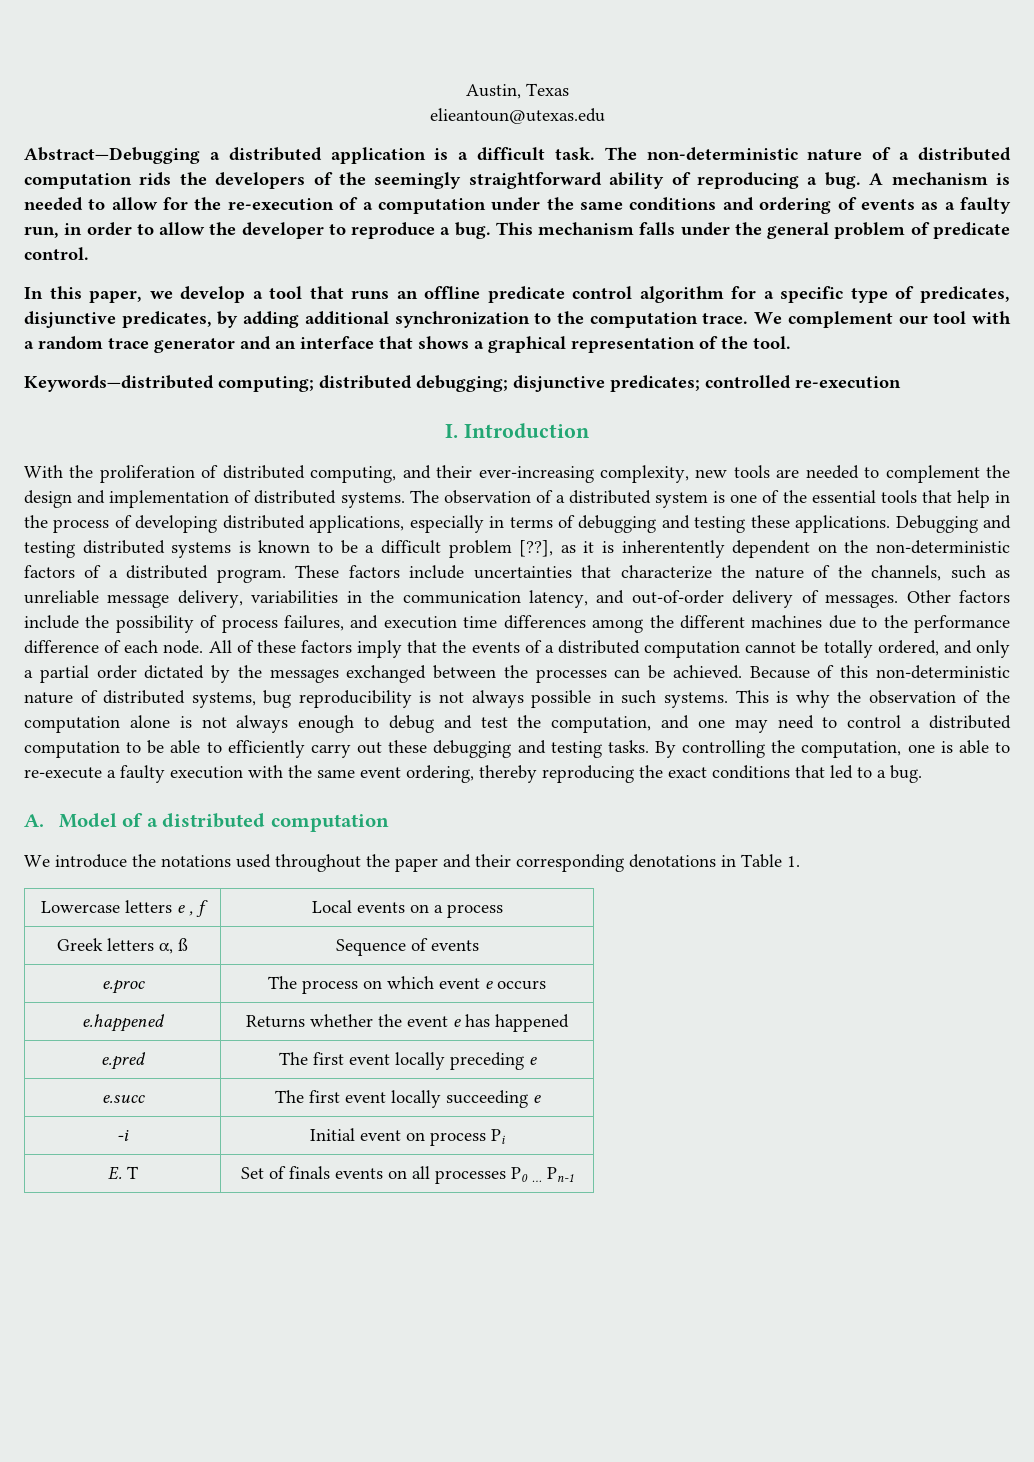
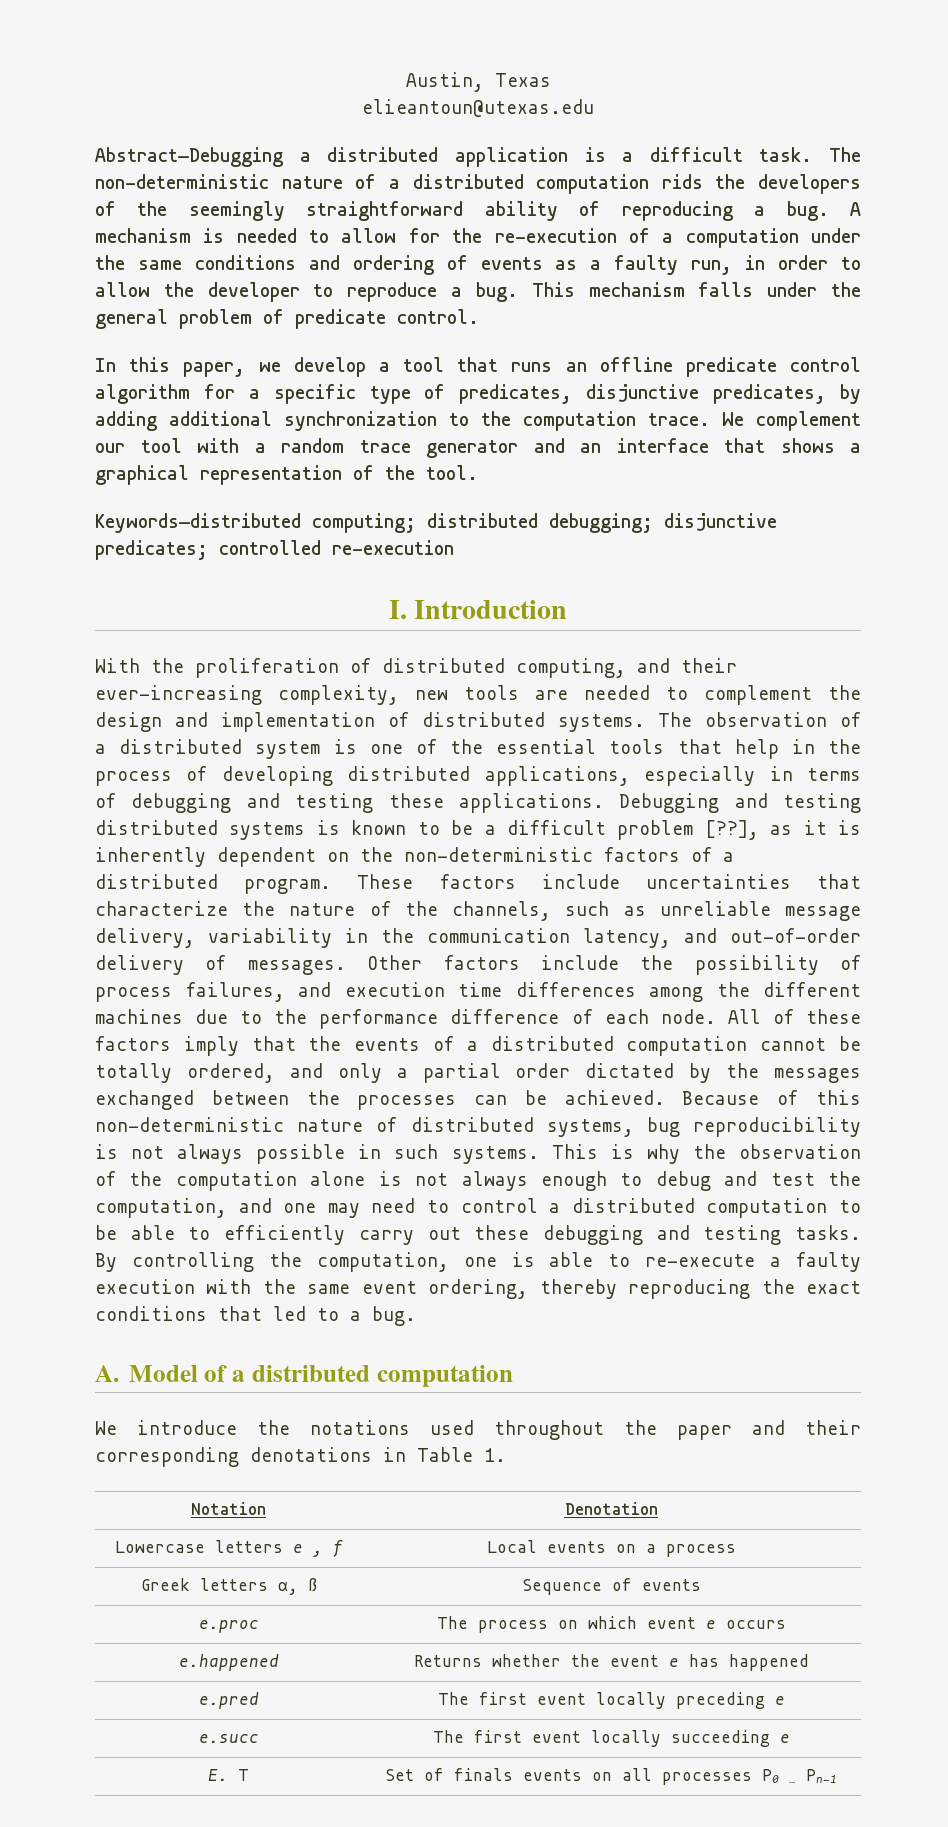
- Debugging and testing distributed systems is known to be a difficult problem [??], as it is inherentently dependent on the non-deterministic factors of a distributed program.
+ Debugging and testing distributed systems is known to be a difficult problem [??], as it is inherently dependent on the non-deterministic factors of a distributed program.
- These factors include uncertainties that characterize the nature of the channels, such as unreliable message delivery, variabilities in the communication latency, and out-of-order delivery of messages.
+ These factors include uncertainties that characterize the nature of the channels, such as unreliable message delivery, variability in the communication latency, and out-of-order delivery of messages.
+ Notation | Denotation
- -i | Initial event on process Pi

